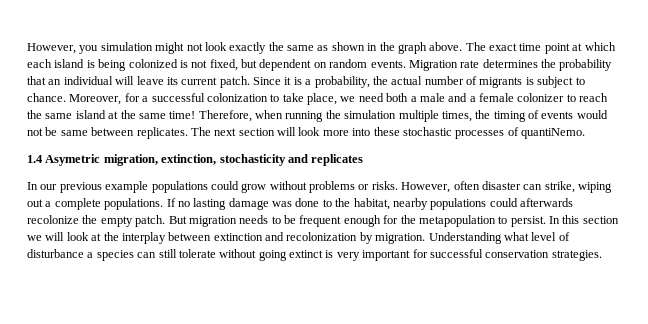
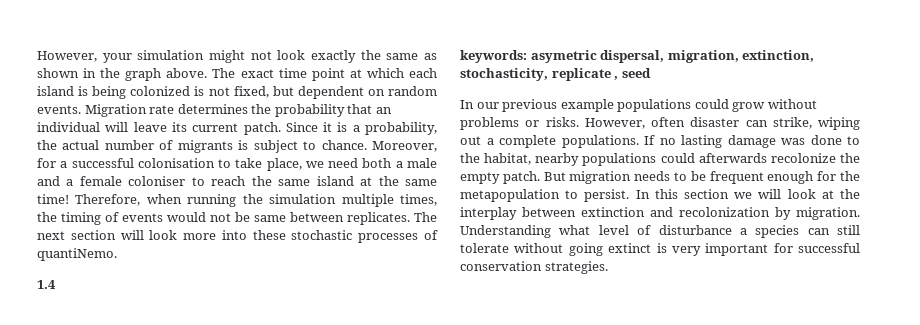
- However, you simulation might not look exactly the same as shown in the graph above.
+ However, your simulation might not look exactly the same as shown in the graph above.
- Moreover, for a successful colonization to take place, we need both a male and a female colonizer to reach the same island at the same time!
+ Moreover, for a successful colonisation to take place, we need both a male and a female coloniser to reach the same island at the same time!
- 1.4 Asymetric migration, extinction, stochasticity and replicates
+ 1.4
+ keywords: asymetric dispersal, migration, extinction, stochasticity, replicate , seed

